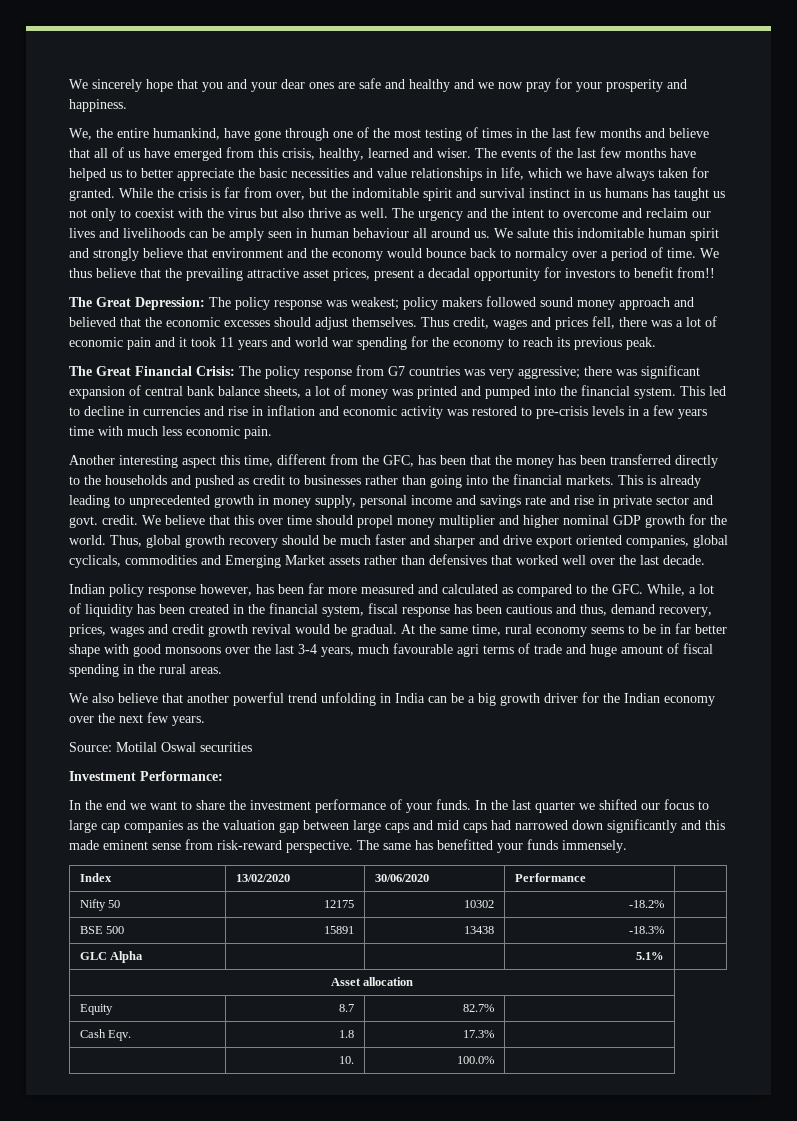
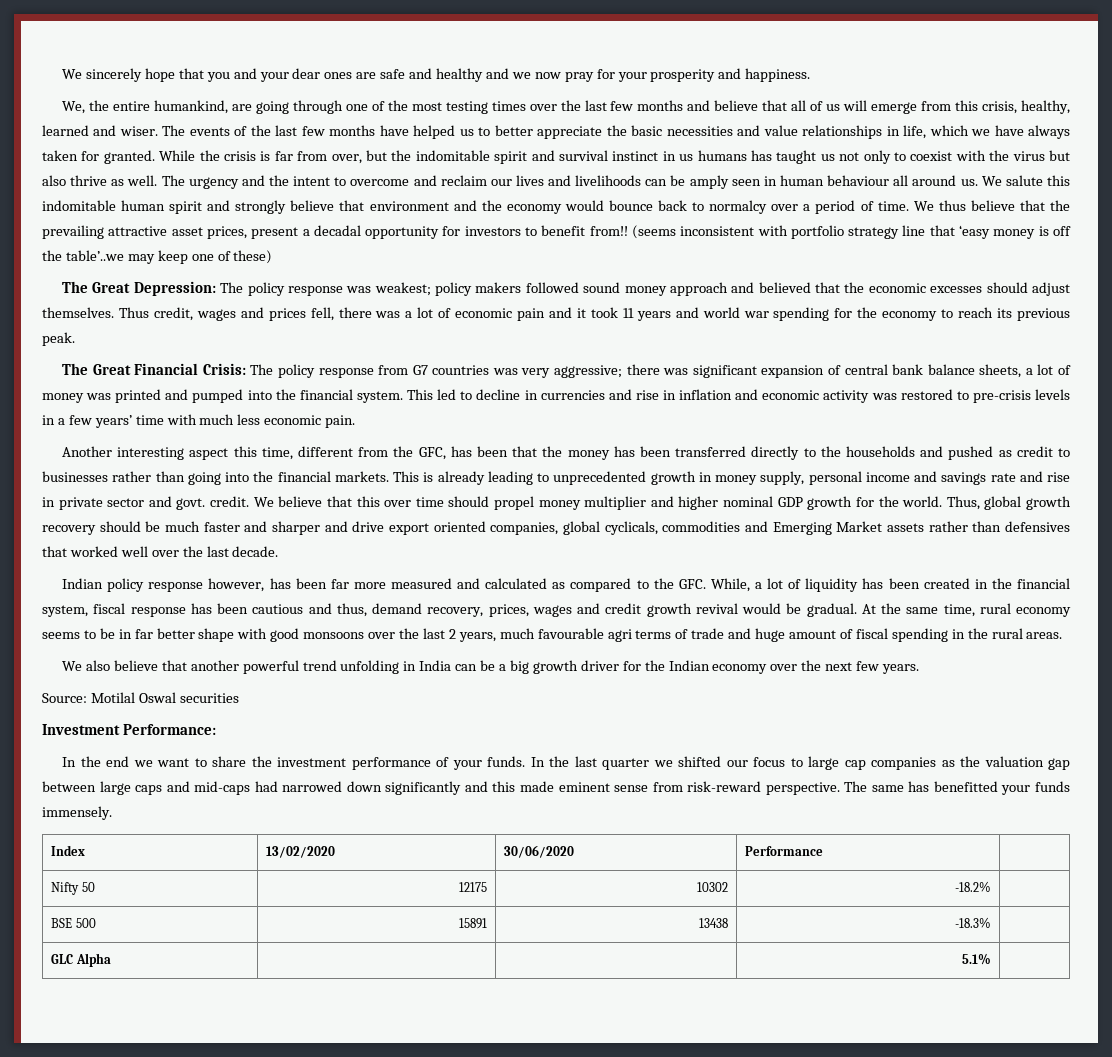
- We, the entire humankind, have gone through one of the most testing of times in the last few months and believe that all of us have emerged from this crisis, healthy, learned and wiser.
+ We, the entire humankind, are going through one of the most testing times over the last few months and believe that all of us will emerge from this crisis, healthy, learned and wiser.
+ (seems inconsistent with portfolio strategy line that ‘easy money is off the table’..we may keep one of these)
- This led to decline in currencies and rise in inflation and economic activity was restored to pre-crisis levels in a few years time with much less economic pain.
+ This led to decline in currencies and rise in inflation and economic activity was restored to pre-crisis levels in a few years’ time with much less economic pain.
- At the same time, rural economy seems to be in far better shape with good monsoons over the last 3-4 years, much favourable agri terms of trade and huge amount of fiscal spending in the rural areas.
+ At the same time, rural economy seems to be in far better shape with good monsoons over the last 2 years, much favourable agri terms of trade and huge amount of fiscal spending in the rural areas.
- In the last quarter we shifted our focus to large cap companies as the valuation gap between large caps and mid caps had narrowed down significantly and this made eminent sense from risk-reward perspective.
+ In the last quarter we shifted our focus to large cap companies as the valuation gap between large caps and mid-caps had narrowed down significantly and this made eminent sense from risk-reward perspective.
- Asset allocation
- Equity | 8.7 | 82.7% |
- Cash Eqv. | 1.8 | 17.3% |
- | 10. | 100.0% |

